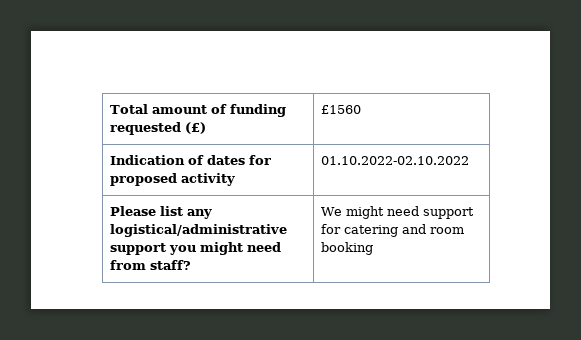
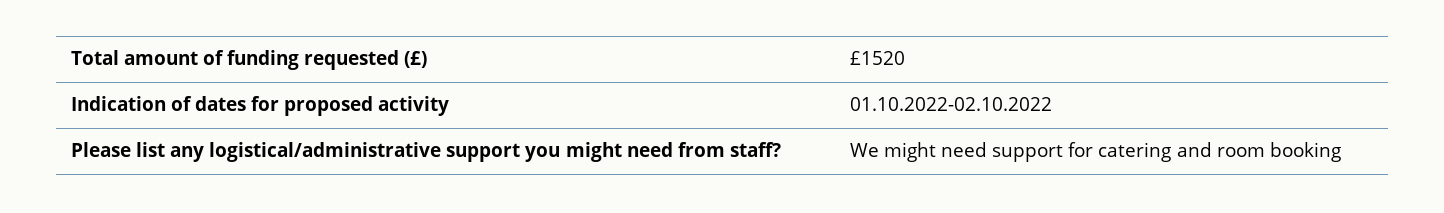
- Total amount of funding requested (£) | £1560
+ Total amount of funding requested (£) | £1520

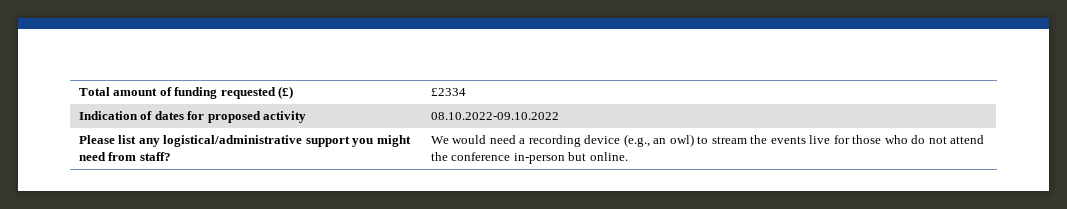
- Total amount of funding requested (£) | £1520
+ Total amount of funding requested (£) | £2334
- Indication of dates for proposed activity | 01.10.2022-02.10.2022
+ Indication of dates for proposed activity | 08.10.2022-09.10.2022
- Please list any logistical/administrative support you might need from staff? | We might need support for catering and room booking
+ Please list any logistical/administrative support you might need from staff? | We would need a recording device (e.g., an owl) to stream the events live for those who do not attend the conference in-person but online.

